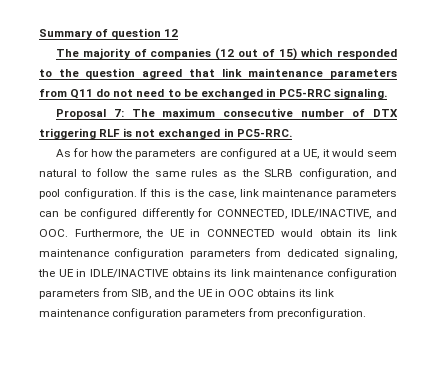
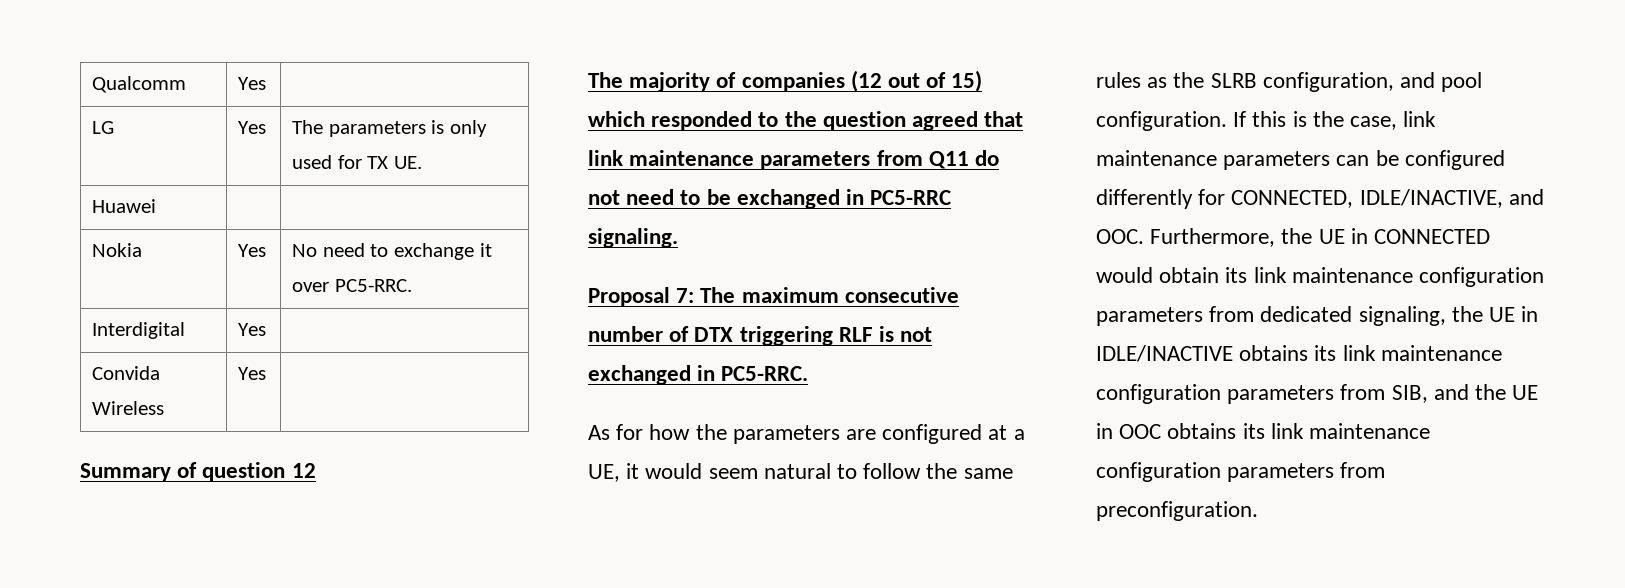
+ Qualcomm | Yes |
+ LG | Yes | The parameters is only used for TX UE.
+ Huawei | |
+ Nokia | Yes | No need to exchange it over PC5-RRC.
+ Interdigital | Yes |
+ Convida Wireless | Yes |

